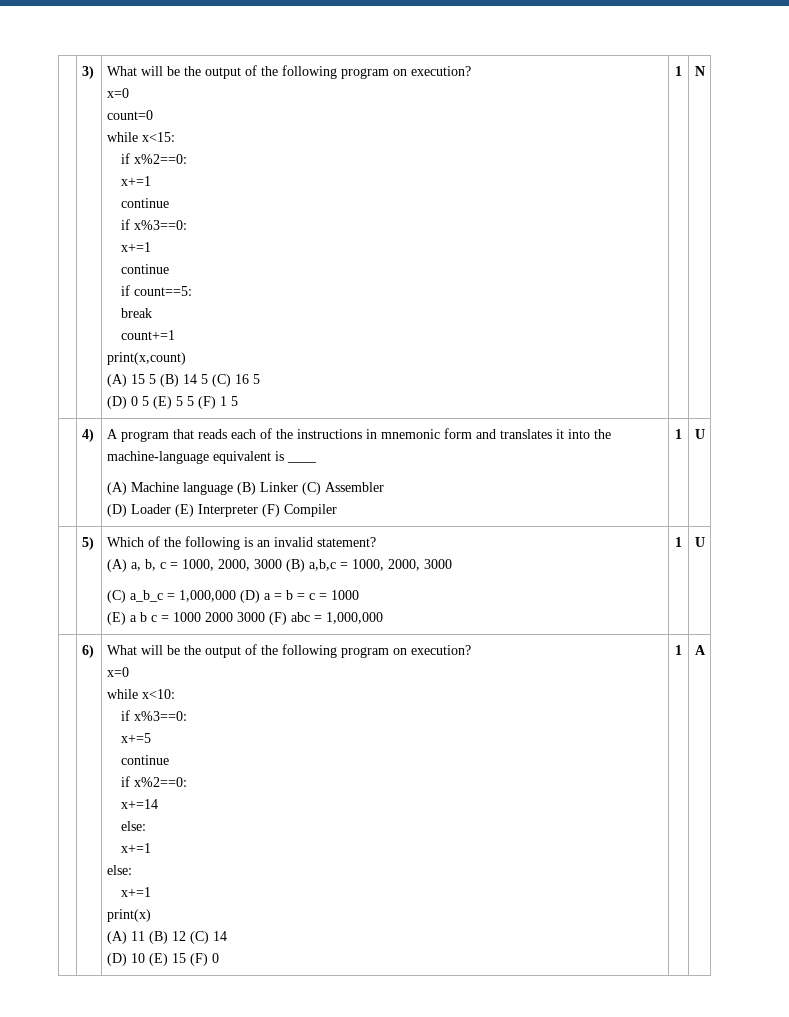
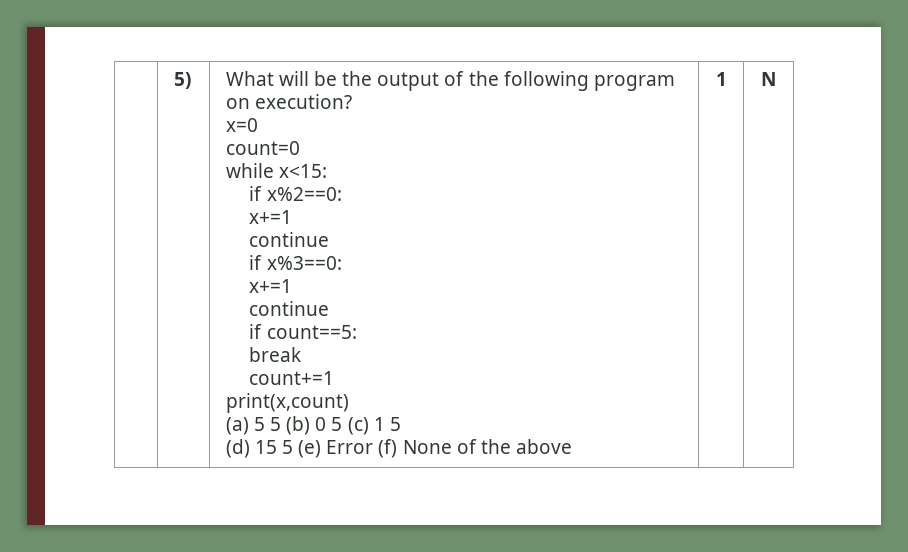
- 3)
+ 5)
- (A) 15 5 (B) 14 5 (C) 16 5
- (D) 0 5 (E) 5 5 (F) 1 5 | 1 | N
- | 4) | A program that reads each of the instructions in mnemonic form and translates it into the machine-language equivalent is ____
- (A) Machine language (B) Linker (C) Assembler
- (D) Loader (E) Interpreter (F) Compiler | 1 | U
- | 5) | Which of the following is an invalid statement?
- (A) a, b, c = 1000, 2000, 3000 (B) a,b,c = 1000, 2000, 3000
- (C) a_b_c = 1,000,000 (D) a = b = c = 1000
- (E) a b c = 1000 2000 3000 (F) abc = 1,000,000 | 1 | U
- | 6) | What will be the output of the following program on execution?
- x=0
- while x<10:
- if x%3==0:
- x+=5
- continue
- if x%2==0:
- x+=14
- else:
- x+=1
- else:
- x+=1
- print(x)
- (A) 11 (B) 12 (C) 14
- (D) 10 (E) 15 (F) 0 | 1 | A
+ (a) 5 5 (b) 0 5 (c) 1 5
+ (d) 15 5 (e) Error (f) None of the above | 1 | N

